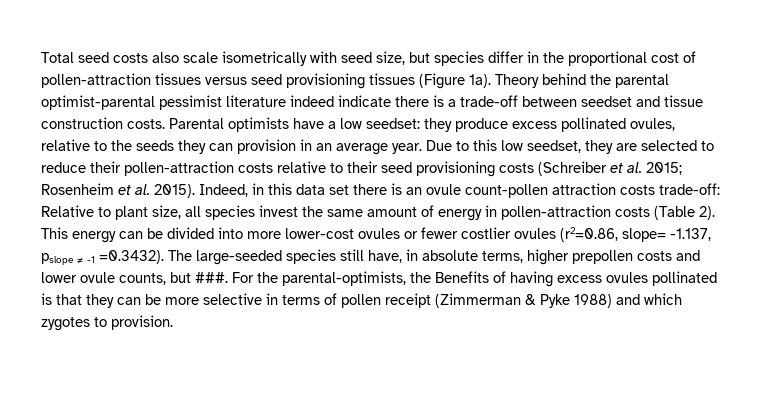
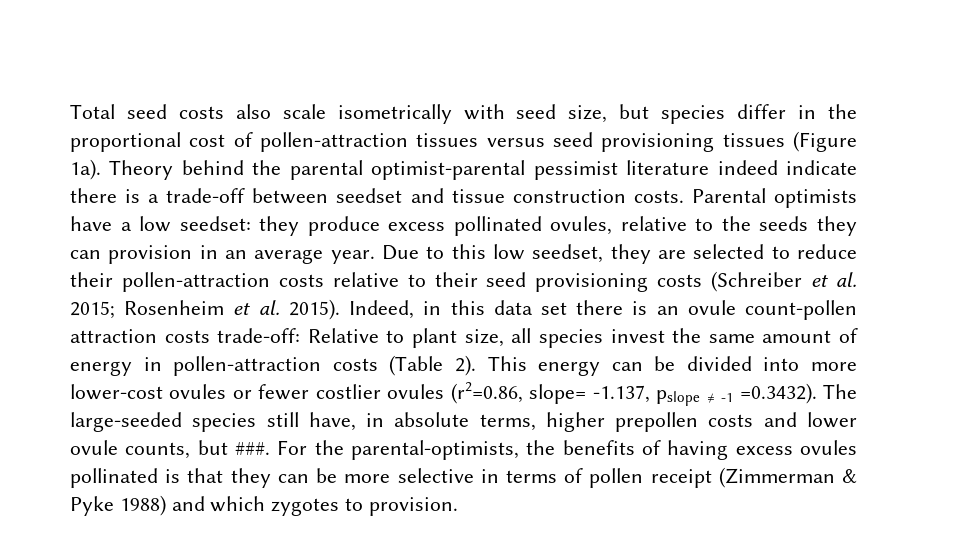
- For the parental-optimists, the Benefits of having excess ovules pollinated is that they can be more selective in terms of pollen receipt (Zimmerman & Pyke 1988) and which zygotes to provision.
+ For the parental-optimists, the benefits of having excess ovules pollinated is that they can be more selective in terms of pollen receipt (Zimmerman & Pyke 1988) and which zygotes to provision.

